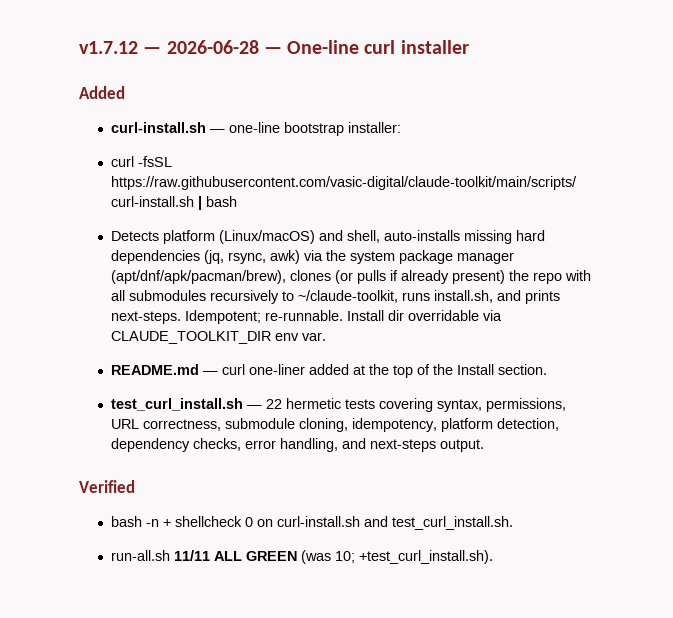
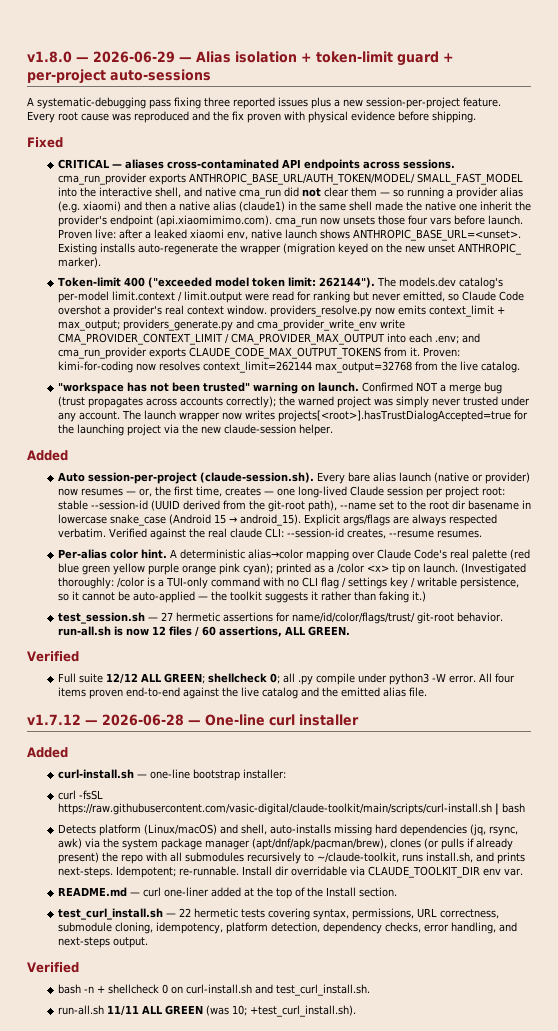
+ v1.8.0 — 2026-06-29 — Alias isolation + token-limit guard + per-project auto-sessions
+ A systematic-debugging pass fixing three reported issues plus a new session-per-project feature. Every root cause was reproduced and the fix proven with physical evidence before shipping.
+ Fixed
+ CRITICAL — aliases cross-contaminated API endpoints across sessions. cma_run_provider exports ANTHROPIC_BASE_URL/AUTH_TOKEN/MODEL/ SMALL_FAST_MODEL into the interactive shell, and native cma_run did not clear them — so running a provider alias (e.g. xiaomi) and then a native alias (claude1) in the same shell made the native one inherit the provider's endpoint (api.xiaomimimo.com). cma_run now unsets those four vars before launch. Proven live: after a leaked xiaomi env, native launch shows ANTHROPIC_BASE_URL=<unset>. Existing installs auto-regenerate the wrapper (migration keyed on the new unset ANTHROPIC_ marker).
+ Token-limit 400 ("exceeded model token limit: 262144"). The models.dev catalog's per-model limit.context / limit.output were read for ranking but never emitted, so Claude Code overshot a provider's real context window. providers_resolve.py now emits context_limit + max_output; providers_generate.py and cma_provider_write_env write CMA_PROVIDER_CONTEXT_LIMIT / CMA_PROVIDER_MAX_OUTPUT into each .env; and cma_run_provider exports CLAUDE_CODE_MAX_OUTPUT_TOKENS from it. Proven: kimi-for-coding now resolves context_limit=262144 max_output=32768 from the live catalog.
+ "workspace has not been trusted" warning on launch. Confirmed NOT a merge bug (trust propagates across accounts correctly); the warned project was simply never trusted under any account. The launch wrapper now writes projects[<root>].hasTrustDialogAccepted=true for the launching project via the new claude-session helper.
+ Added
+ Auto session-per-project (claude-session.sh). Every bare alias launch (native or provider) now resumes — or, the first time, creates — one long-lived Claude session per project root: stable --session-id (UUID derived from the git-root path), --name set to the root dir basename in lowercase snake_case (Android 15 → android_15). Explicit args/flags are always respected verbatim. Verified against the real claude CLI: --session-id creates, --resume resumes.
+ Per-alias color hint. A deterministic alias→color mapping over Claude Code's real palette (red blue green yellow purple orange pink cyan); printed as a /color <x> tip on launch. (Investigated thoroughly: /color is a TUI-only command with no CLI flag / settings key / writable persistence, so it cannot be auto-applied — the toolkit suggests it rather than faking it.)
+ test_session.sh — 27 hermetic assertions for name/id/color/flags/trust/ git-root behavior. run-all.sh is now 12 files / 60 assertions, ALL GREEN.
+ Verified
+ Full suite 12/12 ALL GREEN; shellcheck 0; all .py compile under python3 -W error. All four items proven end-to-end against the live catalog and the emitted alias file.

